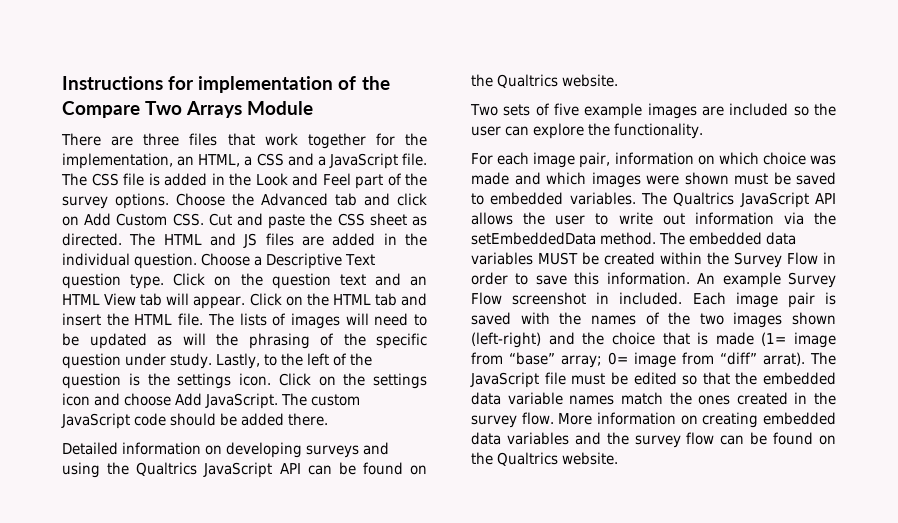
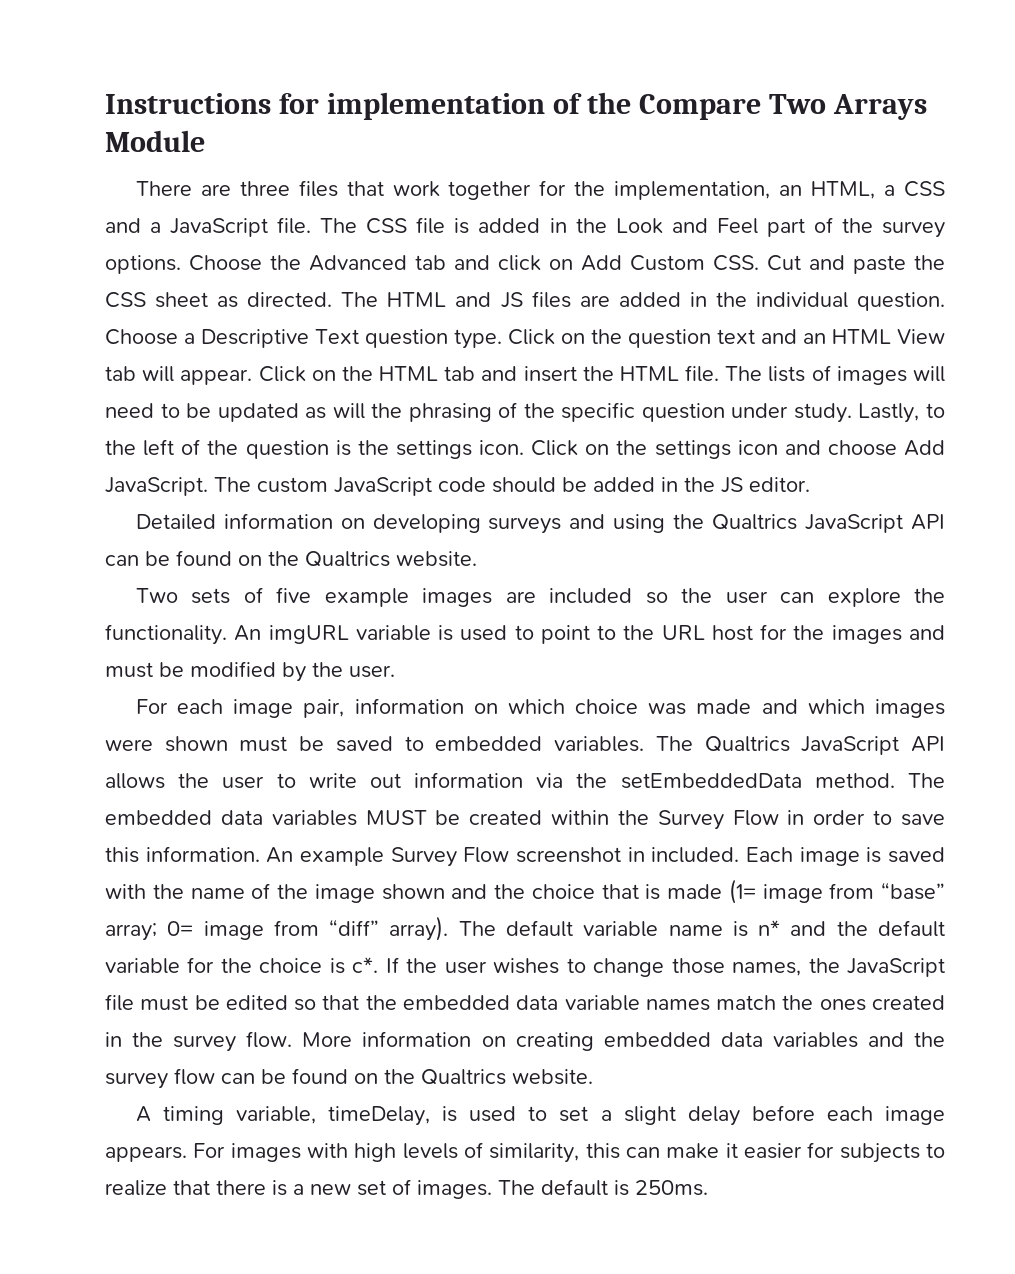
- The custom JavaScript code should be added there.
+ The custom JavaScript code should be added in the JS editor.
+ An imgURL variable is used to point to the URL host for the images and must be modified by the user.
- Each image pair is saved with the names of the two images shown (left-right) and the choice that is made (1= image from “base” array; 0= image from “diff” arrat). The JavaScript file must be edited so that the embedded data variable names match the ones created in the survey flow.
+ Each image is saved with the name of the image shown and the choice that is made (1= image from “base” array; 0= image from “diff” array). The default variable name is n* and the default variable for the choice is c*. If the user wishes to change those names, the JavaScript file must be edited so that the embedded data variable names match the ones created in the survey flow.
+ A timing variable, timeDelay, is used to set a slight delay before each image appears. For images with high levels of similarity, this can make it easier for subjects to realize that there is a new set of images. The default is 250ms.

